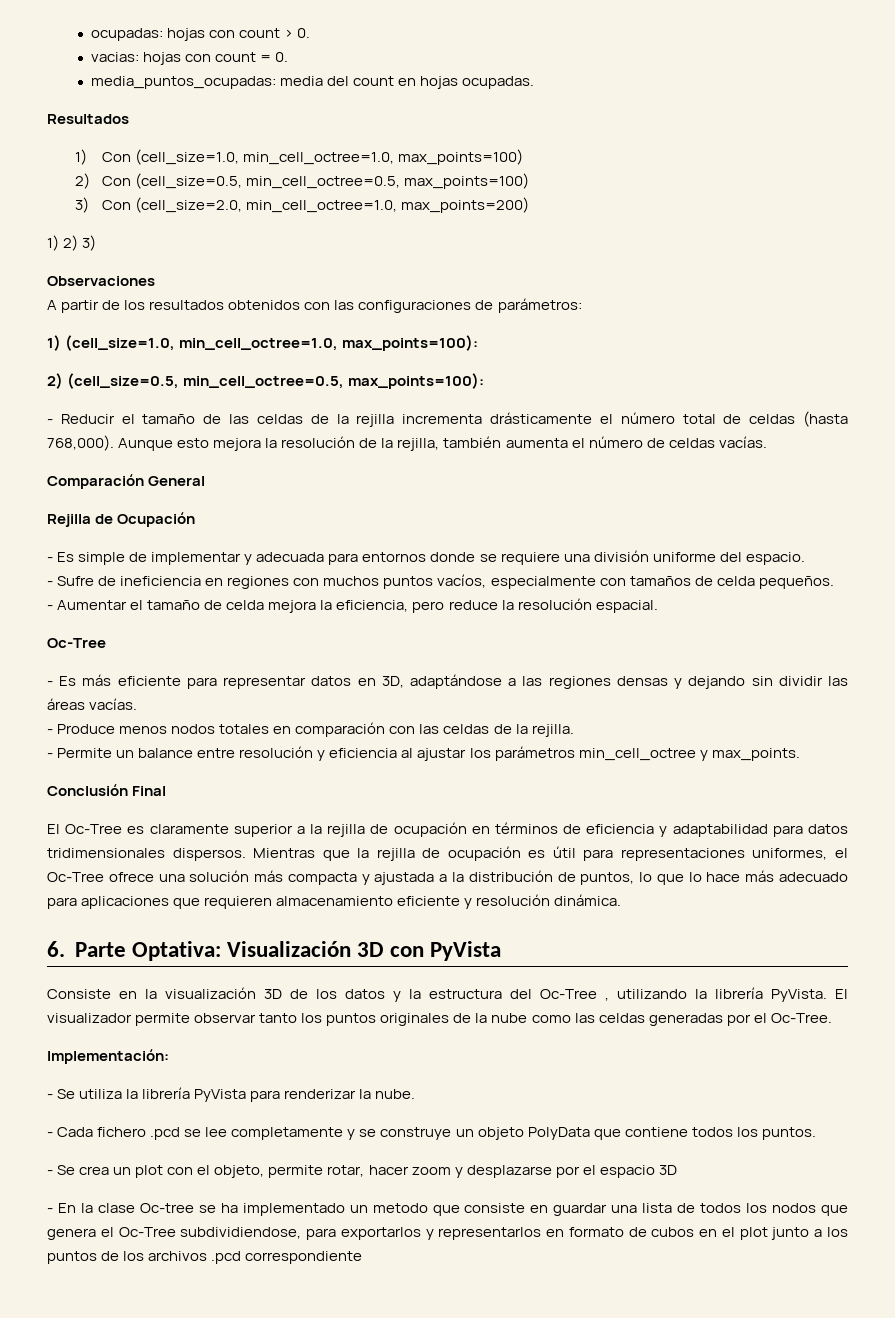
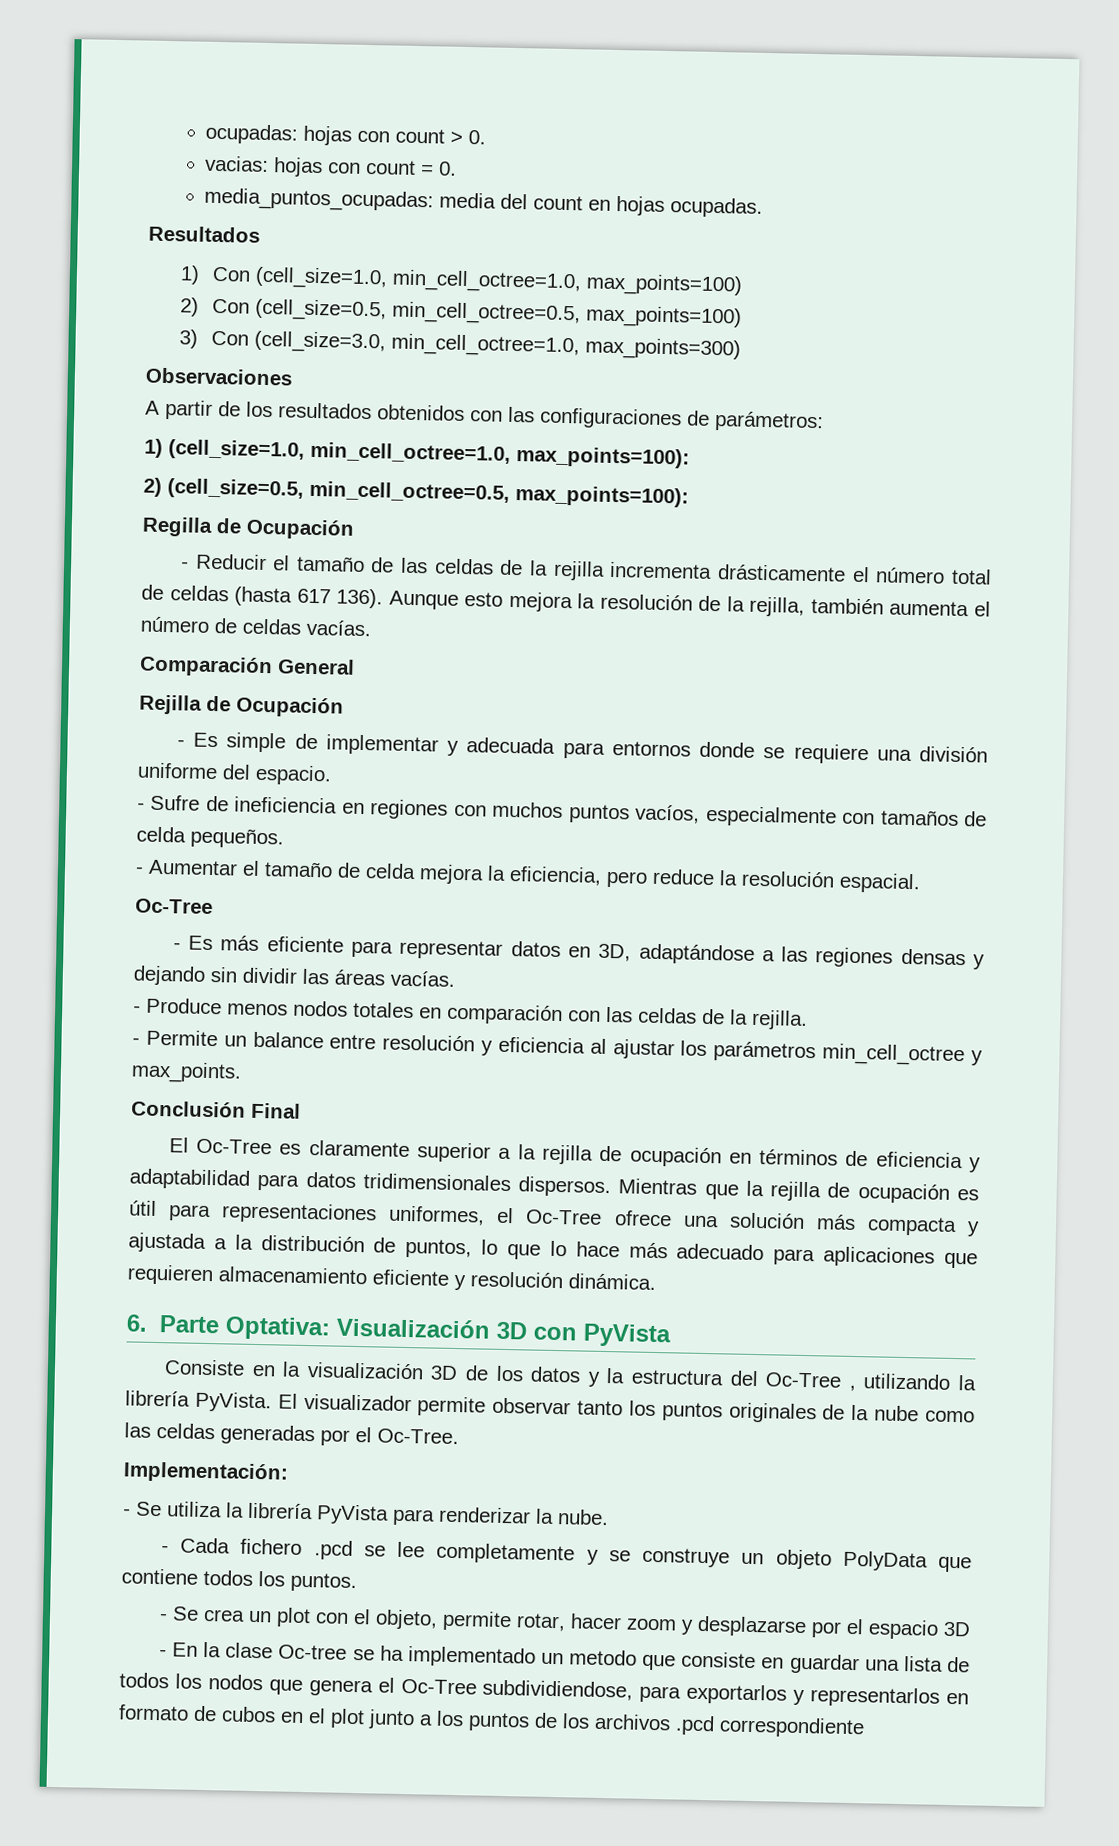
- 3) Con (cell_size=2.0, min_cell_octree=1.0, max_points=200)
- 1) 2) 3)
+ 3) Con (cell_size=3.0, min_cell_octree=1.0, max_points=300)
+ Regilla de Ocupación
- - Reducir el tamaño de las celdas de la rejilla incrementa drásticamente el número total de celdas (hasta 768,000).
+ - Reducir el tamaño de las celdas de la rejilla incrementa drásticamente el número total de celdas (hasta 617 136).

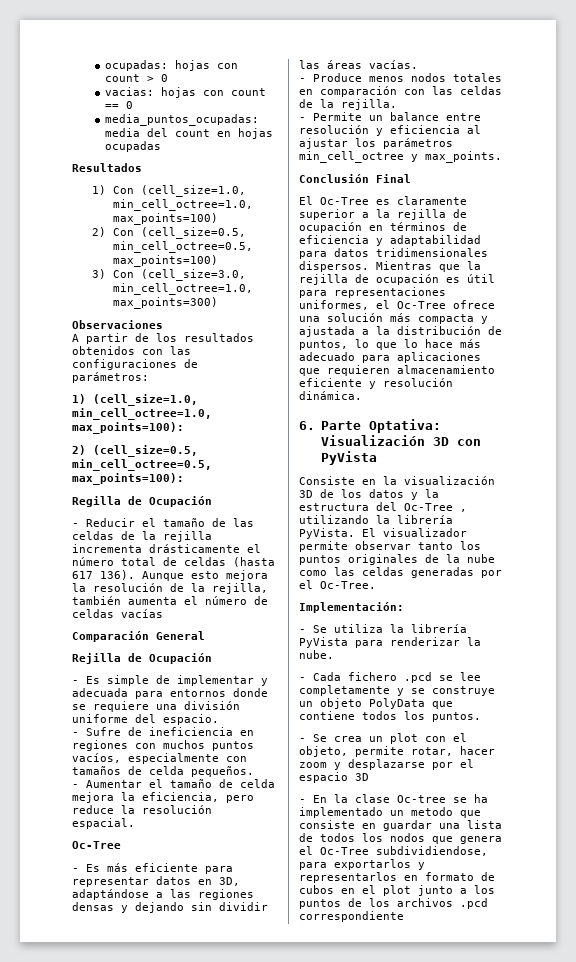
- ocupadas: hojas con count > 0.
+ ocupadas: hojas con count > 0
- vacias: hojas con count = 0.
+ vacias: hojas con count == 0
- media_puntos_ocupadas: media del count en hojas ocupadas.
+ media_puntos_ocupadas: media del count en hojas ocupadas
- Aunque esto mejora la resolución de la rejilla, también aumenta el número de celdas vacías.
+ Aunque esto mejora la resolución de la rejilla, también aumenta el número de celdas vacías

